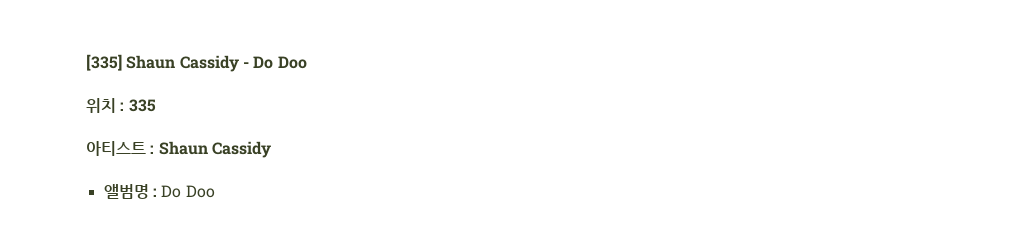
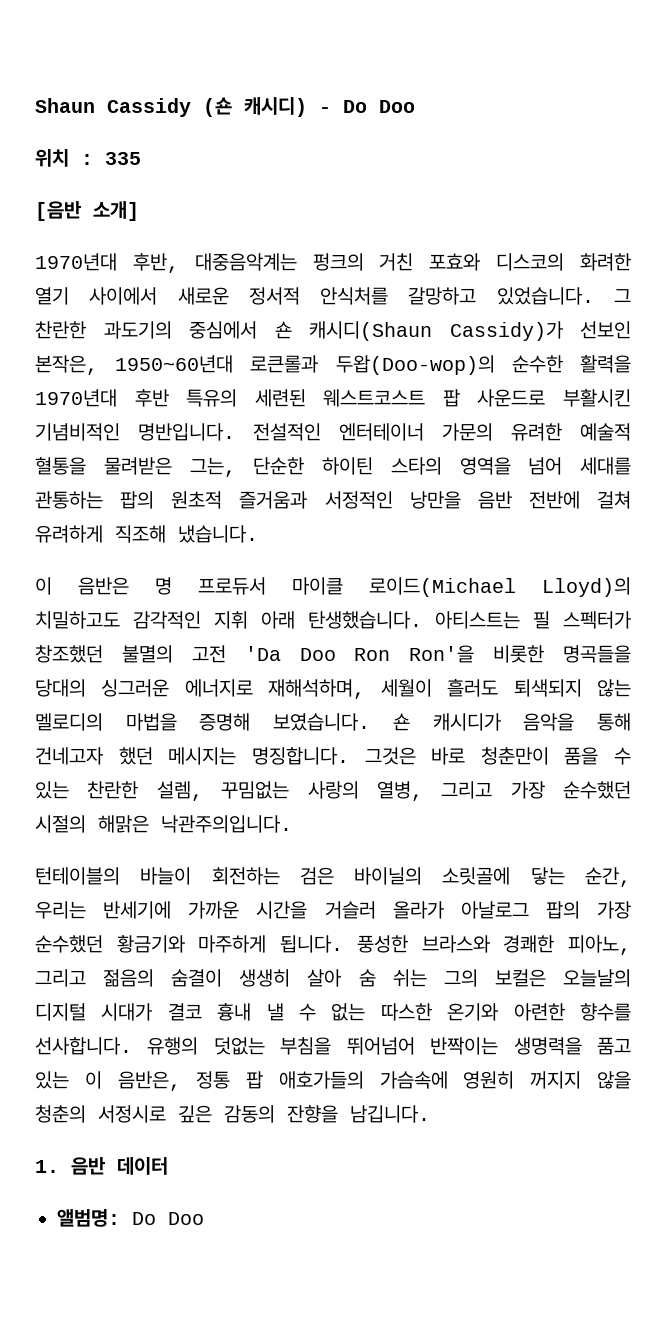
- [335] Shaun Cassidy - Do Doo
+ Shaun Cassidy (숀 캐시디) - Do Doo
- 아티스트 : Shaun Cassidy
- 앨범명 : Do Doo
+ [음반 소개]
+ 1970년대 후반, 대중음악계는 펑크의 거친 포효와 디스코의 화려한 열기 사이에서 새로운 정서적 안식처를 갈망하고 있었습니다. 그 찬란한 과도기의 중심에서 숀 캐시디(Shaun Cassidy)가 선보인 본작은, 1950~60년대 로큰롤과 두왑(Doo-wop)의 순수한 활력을 1970년대 후반 특유의 세련된 웨스트코스트 팝 사운드로 부활시킨 기념비적인 명반입니다. 전설적인 엔터테이너 가문의 유려한 예술적 혈통을 물려받은 그는, 단순한 하이틴 스타의 영역을 넘어 세대를 관통하는 팝의 원초적 즐거움과 서정적인 낭만을 음반 전반에 걸쳐 유려하게 직조해 냈습니다.
+ 이 음반은 명 프로듀서 마이클 로이드(Michael Lloyd)의 치밀하고도 감각적인 지휘 아래 탄생했습니다. 아티스트는 필 스펙터가 창조했던 불멸의 고전 'Da Doo Ron Ron'을 비롯한 명곡들을 당대의 싱그러운 에너지로 재해석하며, 세월이 흘러도 퇴색되지 않는 멜로디의 마법을 증명해 보였습니다. 숀 캐시디가 음악을 통해 건네고자 했던 메시지는 명징합니다. 그것은 바로 청춘만이 품을 수 있는 찬란한 설렘, 꾸밈없는 사랑의 열병, 그리고 가장 순수했던 시절의 해맑은 낙관주의입니다.
+ 턴테이블의 바늘이 회전하는 검은 바이닐의 소릿골에 닿는 순간, 우리는 반세기에 가까운 시간을 거슬러 올라가 아날로그 팝의 가장 순수했던 황금기와 마주하게 됩니다. 풍성한 브라스와 경쾌한 피아노, 그리고 젊음의 숨결이 생생히 살아 숨 쉬는 그의 보컬은 오늘날의 디지털 시대가 결코 흉내 낼 수 없는 따스한 온기와 아련한 향수를 선사합니다. 유행의 덧없는 부침을 뛰어넘어 반짝이는 생명력을 품고 있는 이 음반은, 정통 팝 애호가들의 가슴속에 영원히 꺼지지 않을 청춘의 서정시로 깊은 감동의 잔향을 남깁니다.
+ 1. 음반 데이터
+ 앨범명: Do Doo

